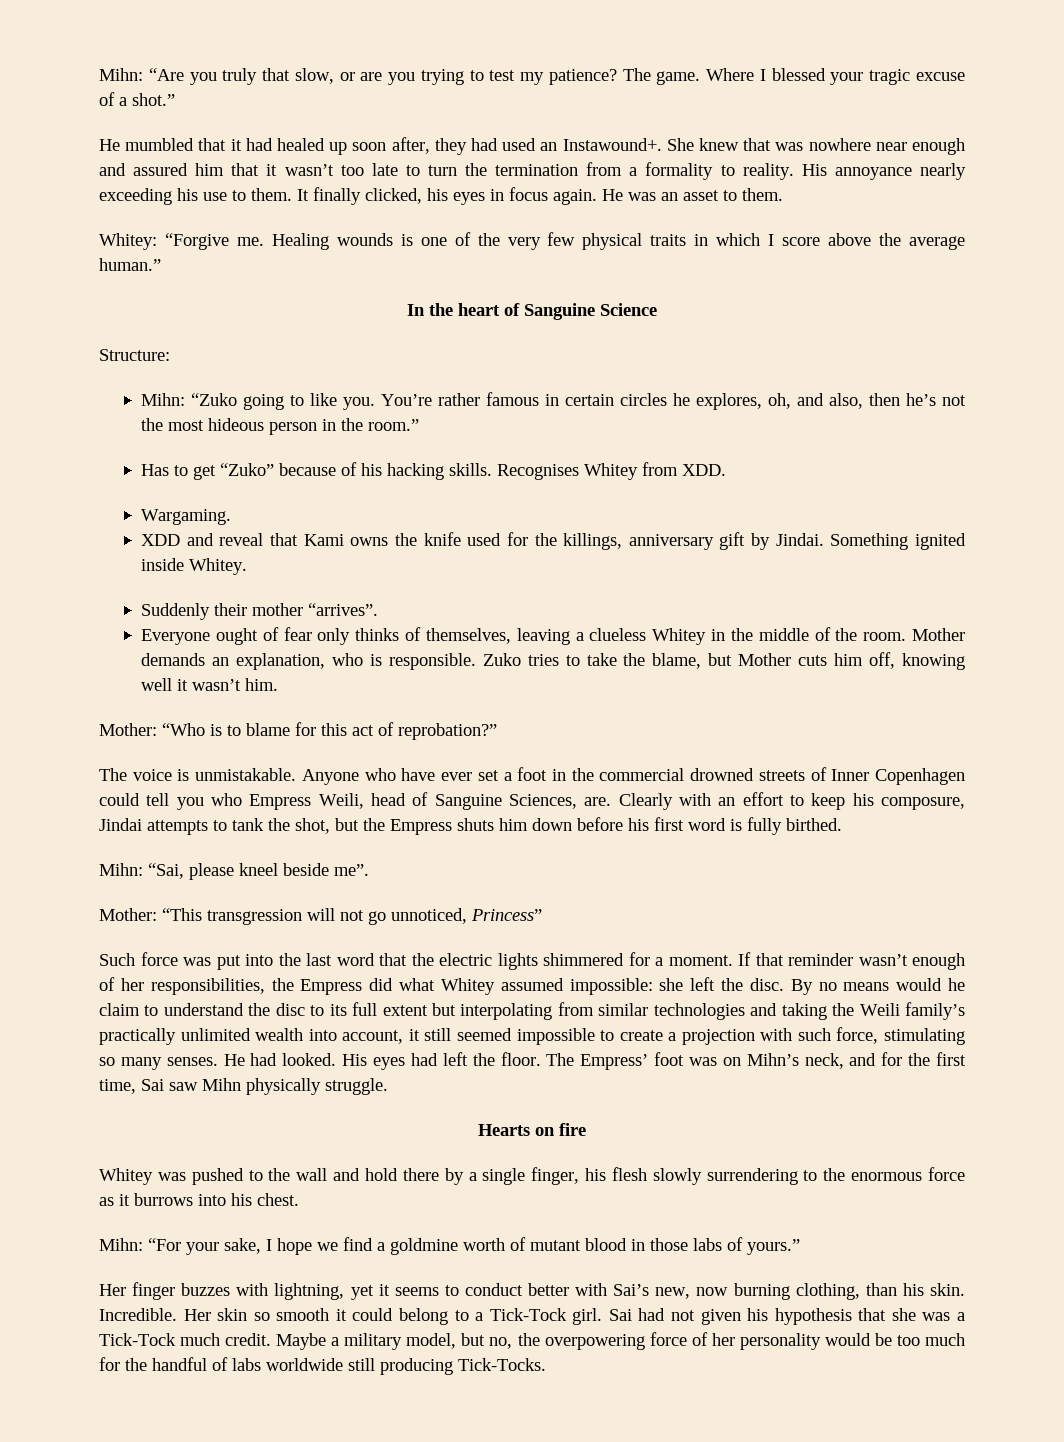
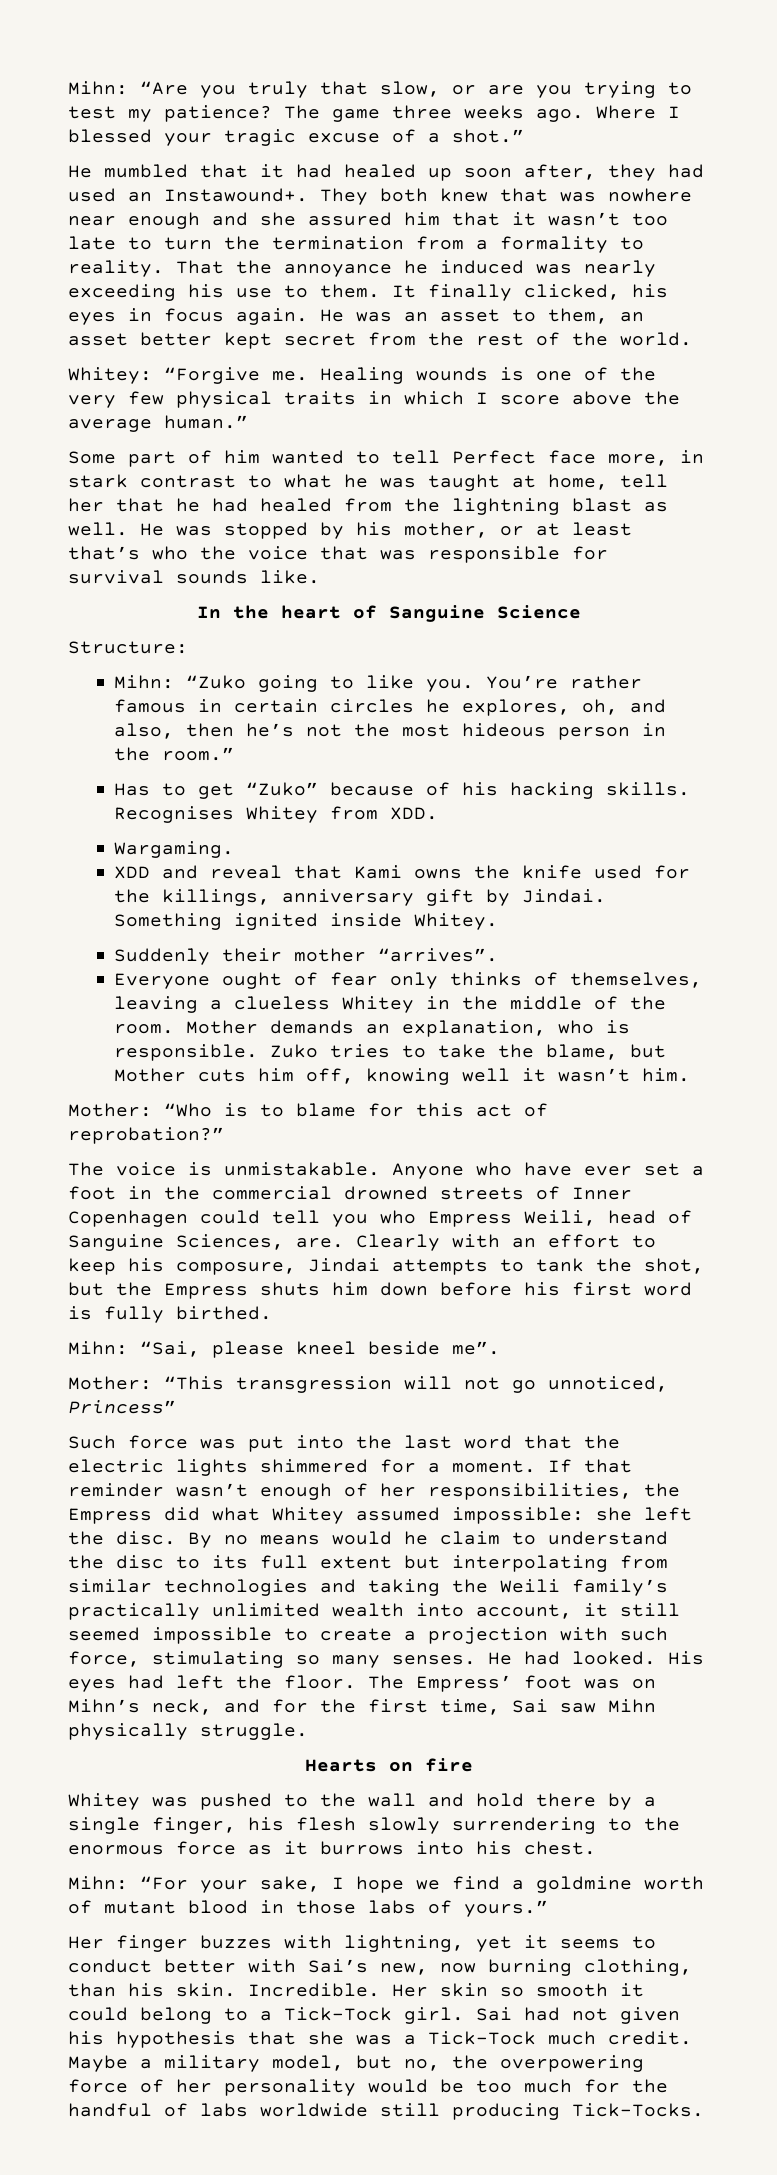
- The game.
+ The game three weeks ago.
- She knew that was nowhere near enough and assured him that it wasn’t too late to turn the termination from a formality to reality.
+ They both knew that was nowhere near enough and she assured him that it wasn’t too late to turn the termination from a formality to reality.
- His annoyance nearly exceeding his use to them.
+ That the annoyance he induced was nearly exceeding his use to them.
- He was an asset to them.
+ He was an asset to them, an asset better kept secret from the rest of the world.
+ Some part of him wanted to tell Perfect face more, in stark contrast to what he was taught at home, tell her that he had healed from the lightning blast as well. He was stopped by his mother, or at least that’s who the voice that was responsible for survival sounds like.

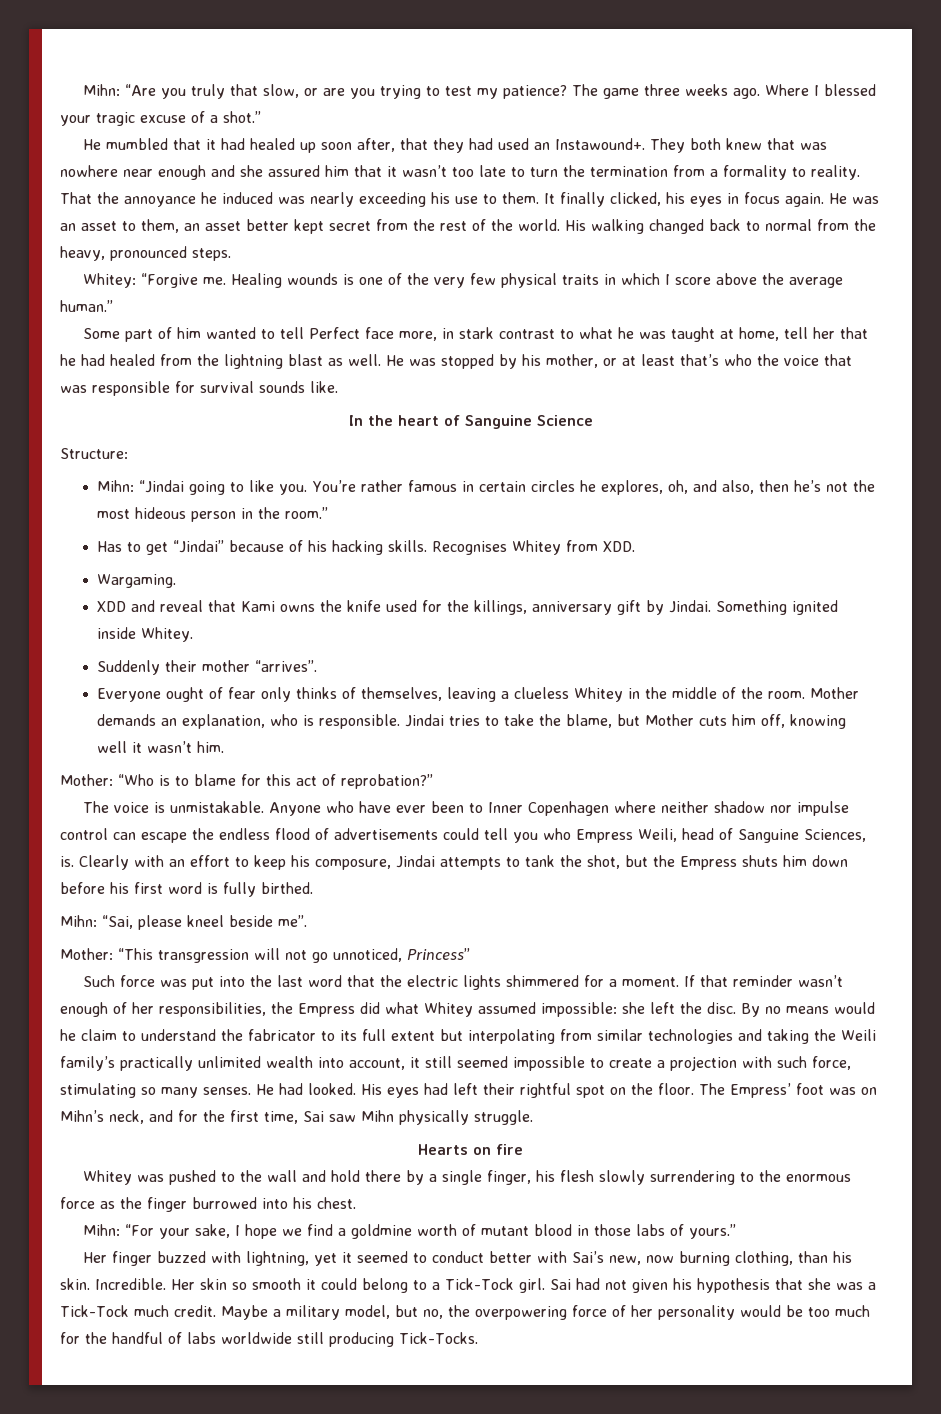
- He mumbled that it had healed up soon after, they had used an Instawound+.
+ He mumbled that it had healed up soon after, that they had used an Instawound+.
+ His walking changed back to normal from the heavy, pronounced steps.
- Mihn: “Zuko going to like you.
+ Mihn: “Jindai going to like you.
- Has to get “Zuko” because of his hacking skills.
+ Has to get “Jindai” because of his hacking skills.
- Zuko tries to take the blame, but Mother cuts him off, knowing well it wasn’t him.
+ Jindai tries to take the blame, but Mother cuts him off, knowing well it wasn’t him.
- Anyone who have ever set a foot in the commercial drowned streets of Inner Copenhagen could tell you who Empress Weili, head of Sanguine Sciences, are.
+ Anyone who have ever been to Inner Copenhagen where neither shadow nor impulse control can escape the endless flood of advertisements could tell you who Empress Weili, head of Sanguine Sciences, is.
- By no means would he claim to understand the disc to its full extent but interpolating from similar technologies and taking the Weili family’s practically unlimited wealth into account, it still seemed impossible to create a projection with such force, stimulating so many senses.
+ By no means would he claim to understand the fabricator to its full extent but interpolating from similar technologies and taking the Weili family’s practically unlimited wealth into account, it still seemed impossible to create a projection with such force, stimulating so many senses.
- His eyes had left the floor.
+ His eyes had left their rightful spot on the floor.
- Whitey was pushed to the wall and hold there by a single finger, his flesh slowly surrendering to the enormous force as it burrows into his chest.
+ Whitey was pushed to the wall and hold there by a single finger, his flesh slowly surrendering to the enormous force as the finger burrowed into his chest.
- Her finger buzzes with lightning, yet it seems to conduct better with Sai’s new, now burning clothing, than his skin.
+ Her finger buzzed with lightning, yet it seemed to conduct better with Sai’s new, now burning clothing, than his skin.

